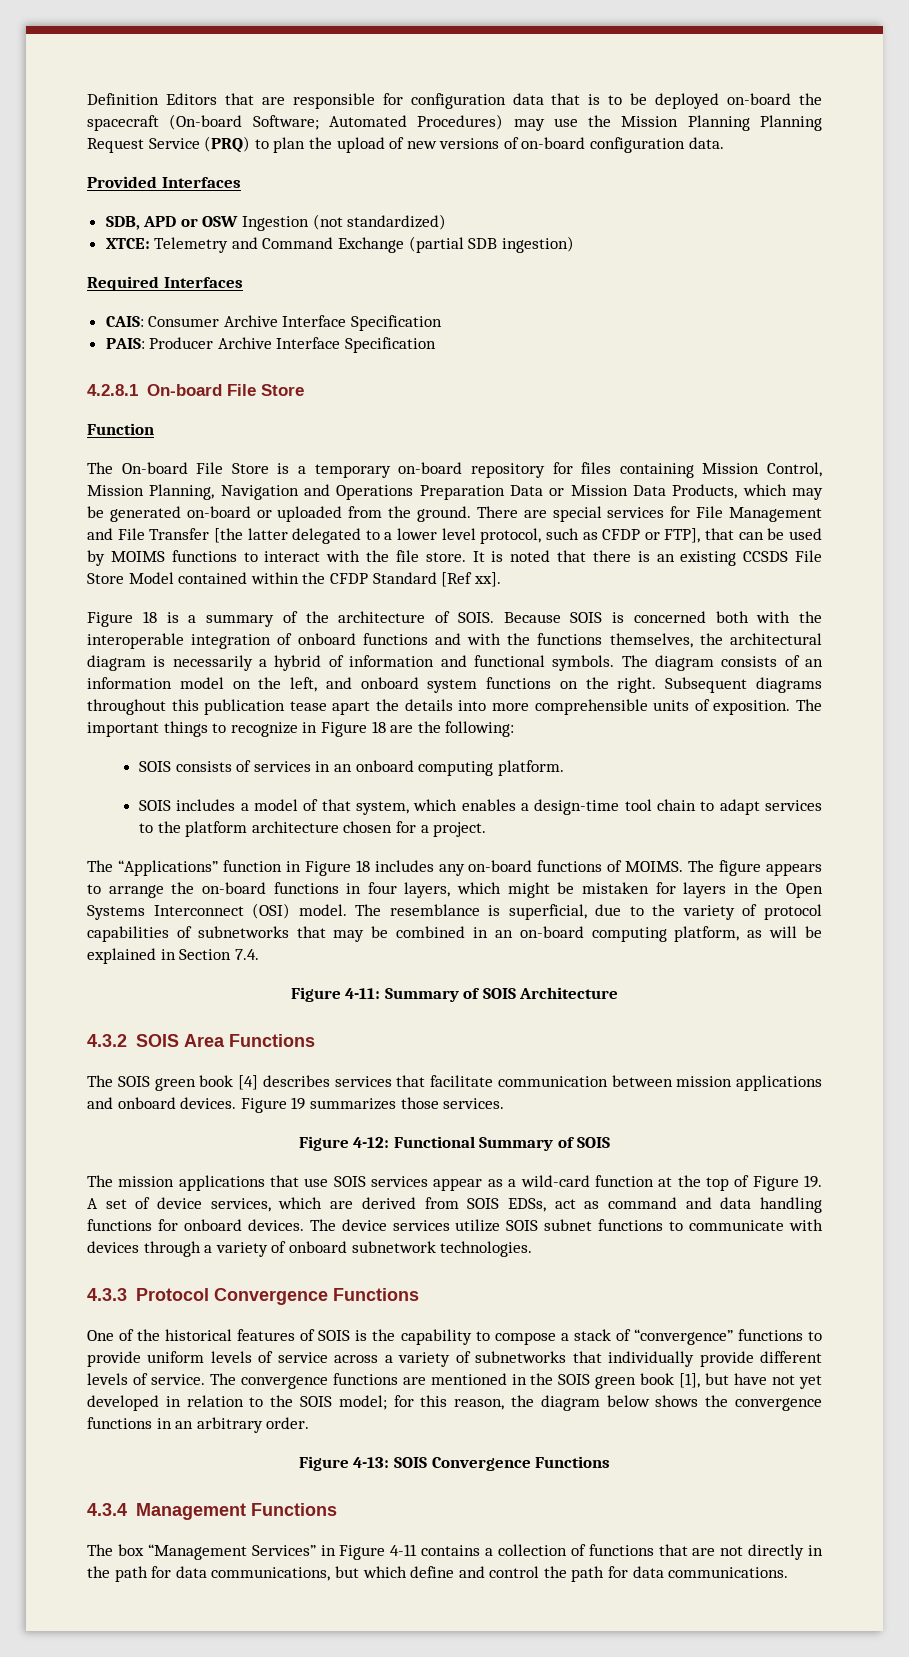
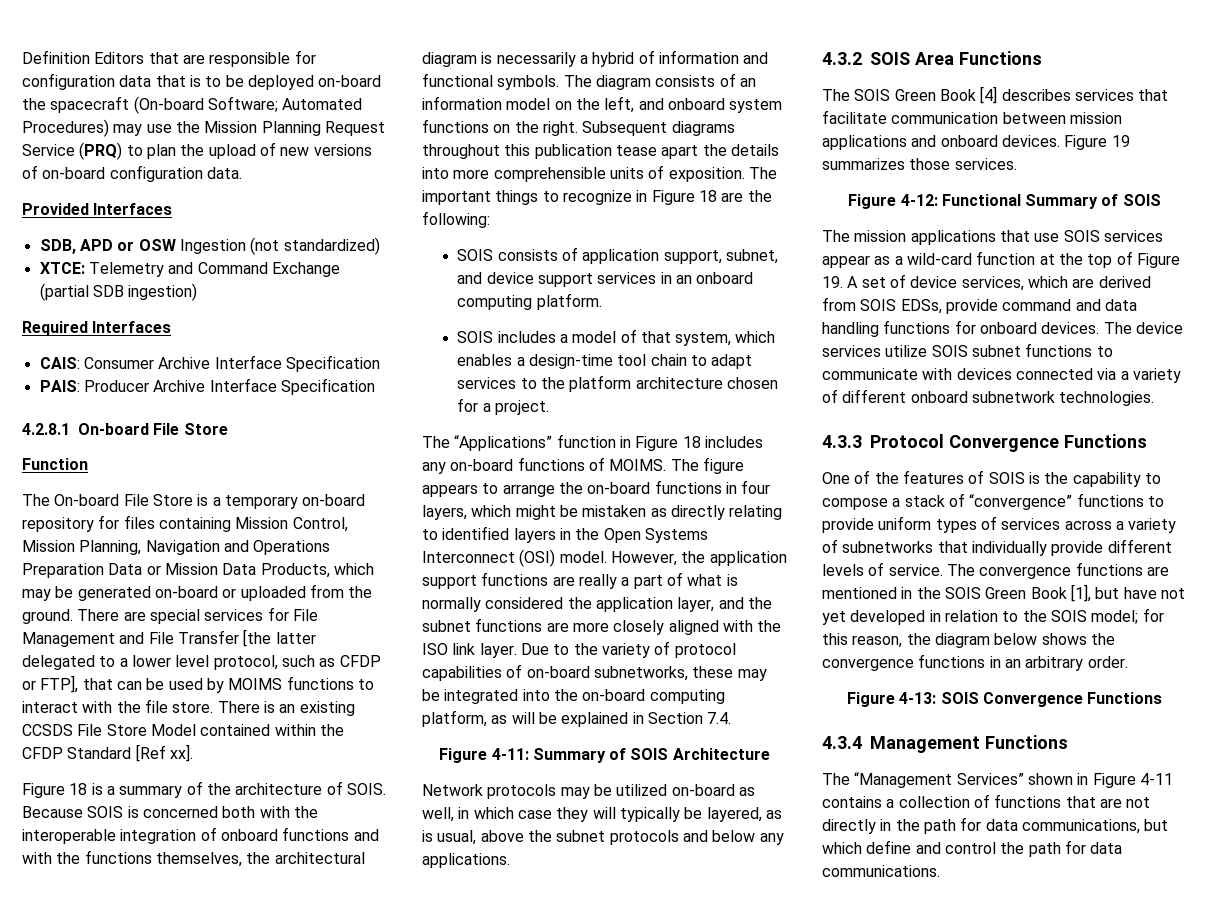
- Definition Editors that are responsible for configuration data that is to be deployed on-board the spacecraft (On-board Software; Automated Procedures) may use the Mission Planning Planning Request Service (PRQ) to plan the upload of new versions of on-board configuration data.
+ Definition Editors that are responsible for configuration data that is to be deployed on-board the spacecraft (On-board Software; Automated Procedures) may use the Mission Planning Request Service (PRQ) to plan the upload of new versions of on-board configuration data.
- It is noted that there is an existing CCSDS File Store Model contained within the CFDP Standard [Ref xx].
+ There is an existing CCSDS File Store Model contained within the CFDP Standard [Ref xx].
- SOIS consists of services in an onboard computing platform.
+ SOIS consists of application support, subnet, and device support services in an onboard computing platform.
- The figure appears to arrange the on-board functions in four layers, which might be mistaken for layers in the Open Systems Interconnect (OSI) model.
+ The figure appears to arrange the on-board functions in four layers, which might be mistaken as directly relating to identified layers in the Open Systems Interconnect (OSI) model.
- The resemblance is superficial, due to the variety of protocol capabilities of subnetworks that may be combined in an on-board computing platform, as will be explained in Section 7.4.
+ However, the application support functions are really a part of what is normally considered the application layer, and the subnet functions are more closely aligned with the ISO link layer. Due to the variety of protocol capabilities of on-board subnetworks, these may be integrated into the on-board computing platform, as will be explained in Section 7.4.
+ Network protocols may be utilized on-board as well, in which case they will typically be layered, as is usual, above the subnet protocols and below any applications.
- The SOIS green book [4] describes services that facilitate communication between mission applications and onboard devices.
+ The SOIS Green Book [4] describes services that facilitate communication between mission applications and onboard devices.
- The mission applications that use SOIS services appear as a wild-card function at the top of Figure 19. A set of device services, which are derived from SOIS EDSs, act as command and data handling functions for onboard devices.
+ The mission applications that use SOIS services appear as a wild-card function at the top of Figure 19. A set of device services, which are derived from SOIS EDSs, provide command and data handling functions for onboard devices.
- The device services utilize SOIS subnet functions to communicate with devices through a variety of onboard subnetwork technologies.
+ The device services utilize SOIS subnet functions to communicate with devices connected via a variety of different onboard subnetwork technologies.
- One of the historical features of SOIS is the capability to compose a stack of “convergence” functions to provide uniform levels of service across a variety of subnetworks that individually provide different levels of service.
+ One of the features of SOIS is the capability to compose a stack of “convergence” functions to provide uniform types of services across a variety of subnetworks that individually provide different levels of service.
- The convergence functions are mentioned in the SOIS green book [1], but have not yet developed in relation to the SOIS model; for this reason, the diagram below shows the convergence functions in an arbitrary order.
+ The convergence functions are mentioned in the SOIS Green Book [1], but have not yet developed in relation to the SOIS model; for this reason, the diagram below shows the convergence functions in an arbitrary order.
- The box “Management Services” in Figure 4-11 contains a collection of functions that are not directly in the path for data communications, but which define and control the path for data communications.
+ The “Management Services” shown in Figure 4-11 contains a collection of functions that are not directly in the path for data communications, but which define and control the path for data communications.

